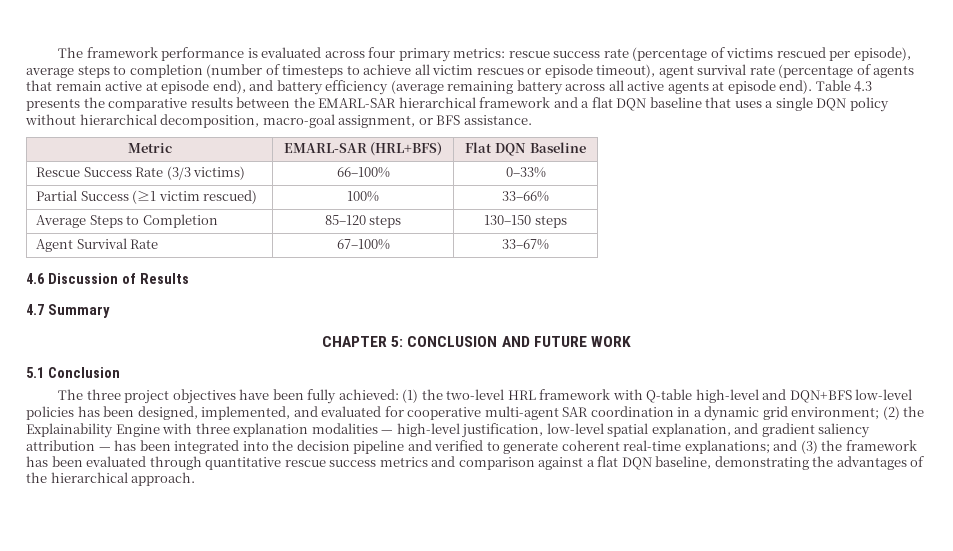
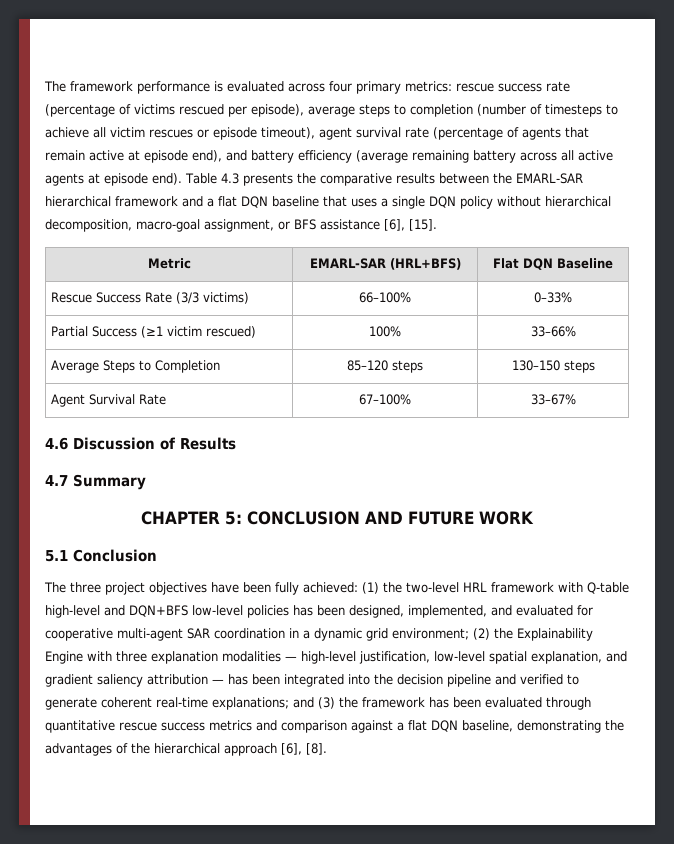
- Table 4.3 presents the comparative results between the EMARL-SAR hierarchical framework and a flat DQN baseline that uses a single DQN policy without hierarchical decomposition, macro-goal assignment, or BFS assistance.
+ Table 4.3 presents the comparative results between the EMARL-SAR hierarchical framework and a flat DQN baseline that uses a single DQN policy without hierarchical decomposition, macro-goal assignment, or BFS assistance [6], [15].
- and (3) the framework has been evaluated through quantitative rescue success metrics and comparison against a flat DQN baseline, demonstrating the advantages of the hierarchical approach.
+ and (3) the framework has been evaluated through quantitative rescue success metrics and comparison against a flat DQN baseline, demonstrating the advantages of the hierarchical approach [6], [8].

